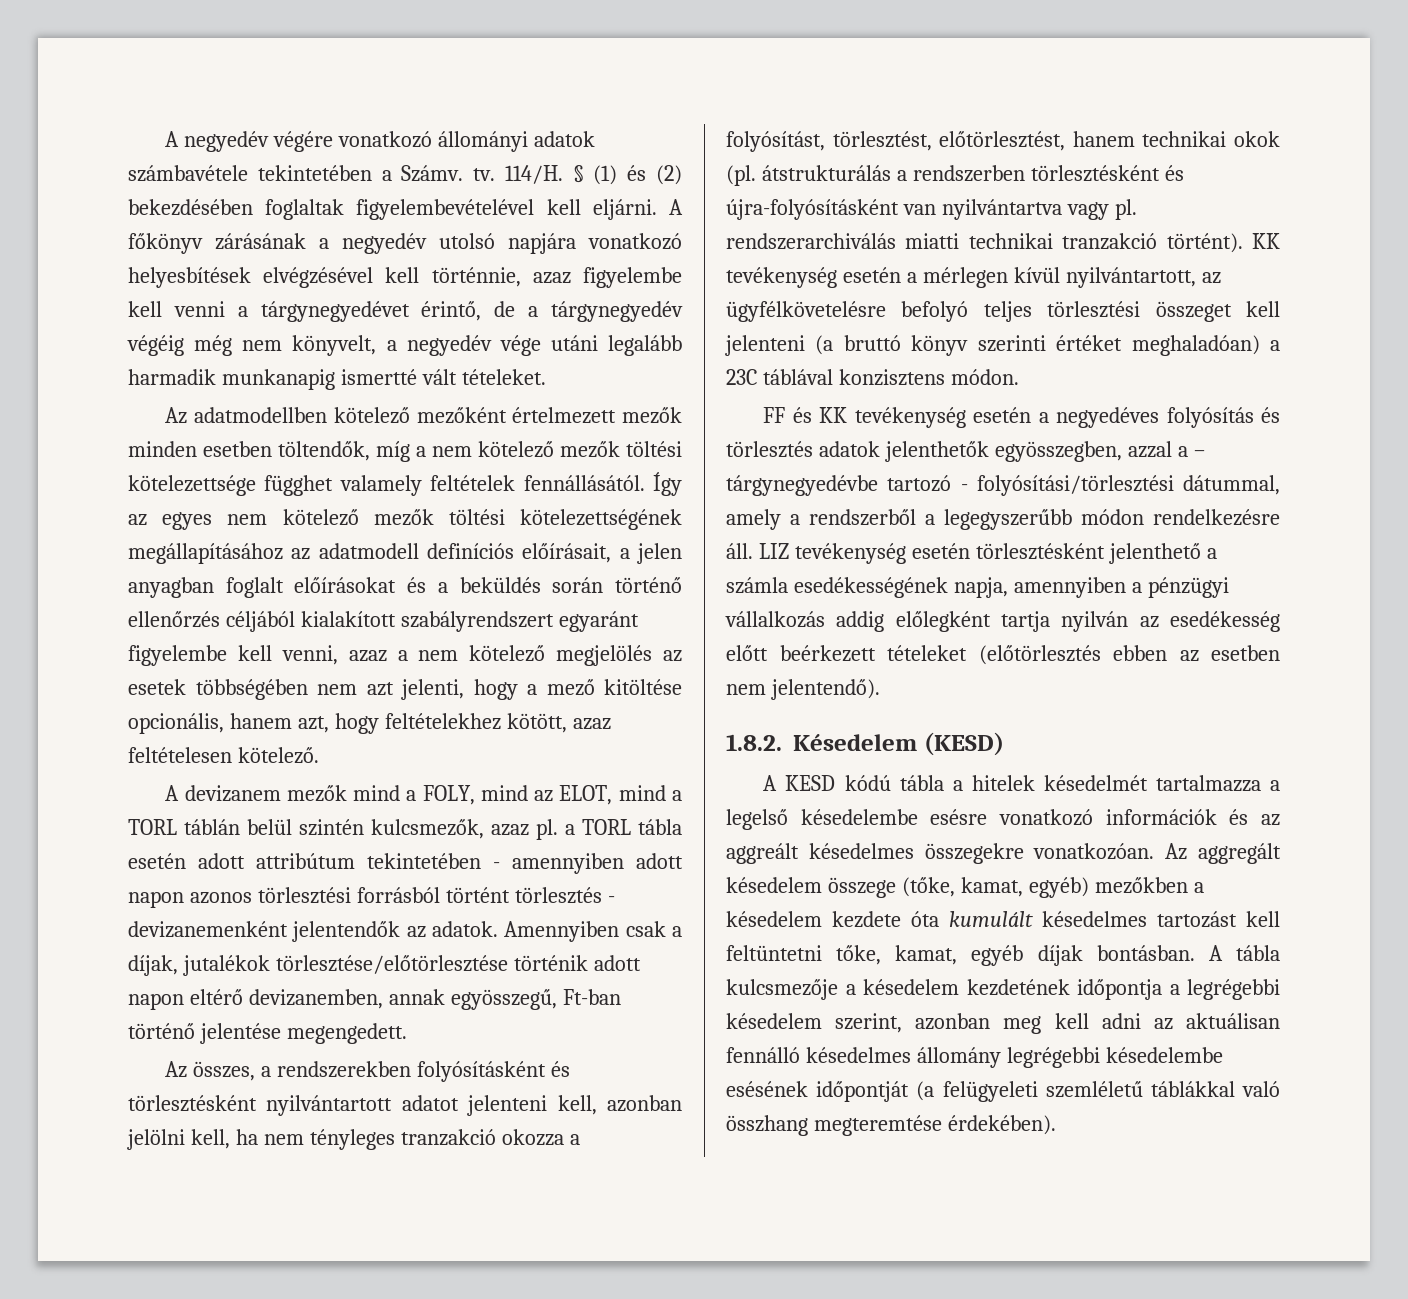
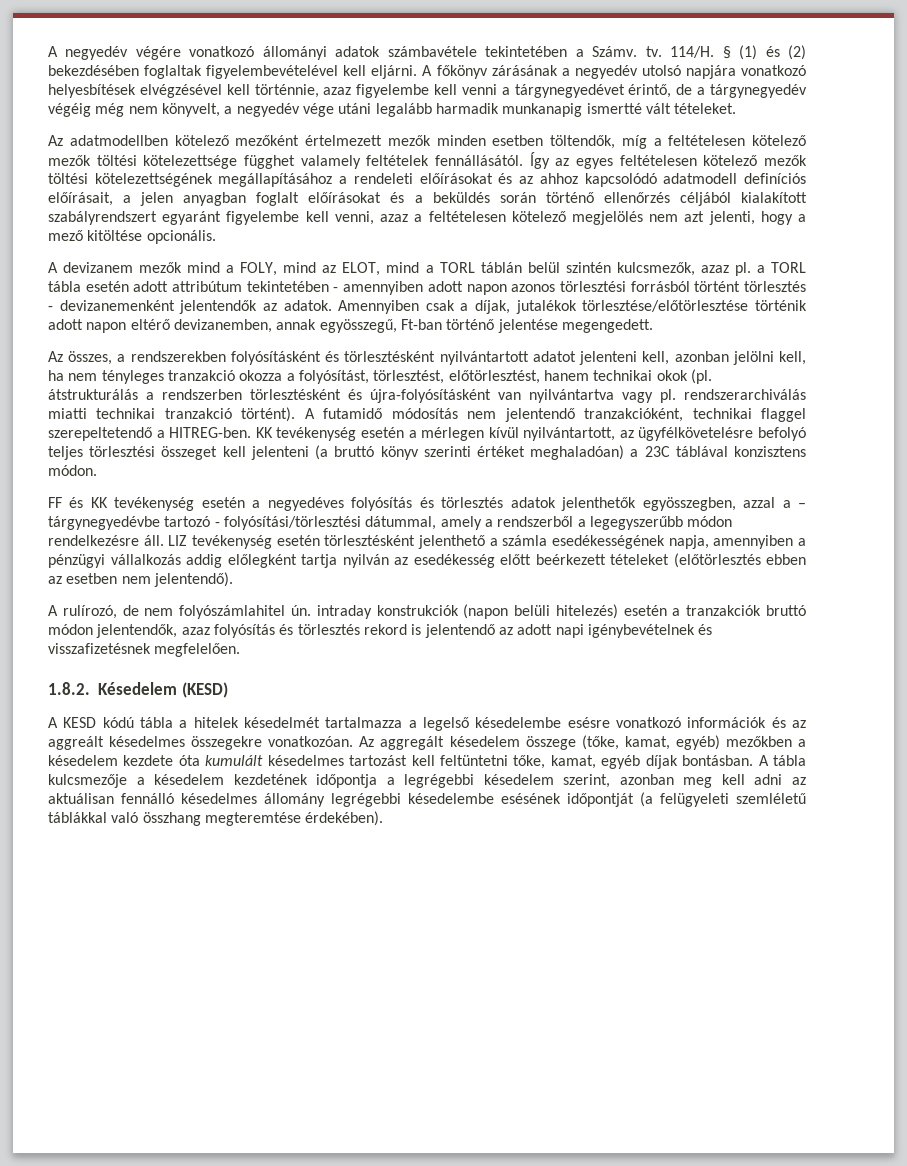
- Az adatmodellben kötelező mezőként értelmezett mezők minden esetben töltendők, míg a nem kötelező mezők töltési kötelezettsége függhet valamely feltételek fennállásától.
+ Az adatmodellben kötelező mezőként értelmezett mezők minden esetben töltendők, míg a feltételesen kötelező mezők töltési kötelezettsége függhet valamely feltételek fennállásától.
- Így az egyes nem kötelező mezők töltési kötelezettségének megállapításához az adatmodell definíciós előírásait, a jelen anyagban foglalt előírásokat és a beküldés során történő ellenőrzés céljából kialakított szabályrendszert egyaránt figyelembe kell venni, azaz a nem kötelező megjelölés az esetek többségében nem azt jelenti, hogy a mező kitöltése opcionális, hanem azt, hogy feltételekhez kötött, azaz feltételesen kötelező.
+ Így az egyes feltételesen kötelező mezők töltési kötelezettségének megállapításához a rendeleti előírásokat és az ahhoz kapcsolódó adatmodell definíciós előírásait, a jelen anyagban foglalt előírásokat és a beküldés során történő ellenőrzés céljából kialakított szabályrendszert egyaránt figyelembe kell venni, azaz a feltételesen kötelező megjelölés nem azt jelenti, hogy a mező kitöltése opcionális.
+ A futamidő módosítás nem jelentendő tranzakcióként, technikai flaggel szerepeltetendő a HITREG-ben.
+ A rulírozó, de nem folyószámlahitel ún. intraday konstrukciók (napon belüli hitelezés) esetén a tranzakciók bruttó módon jelentendők, azaz folyósítás és törlesztés rekord is jelentendő az adott napi igénybevételnek és visszafizetésnek megfelelően.

